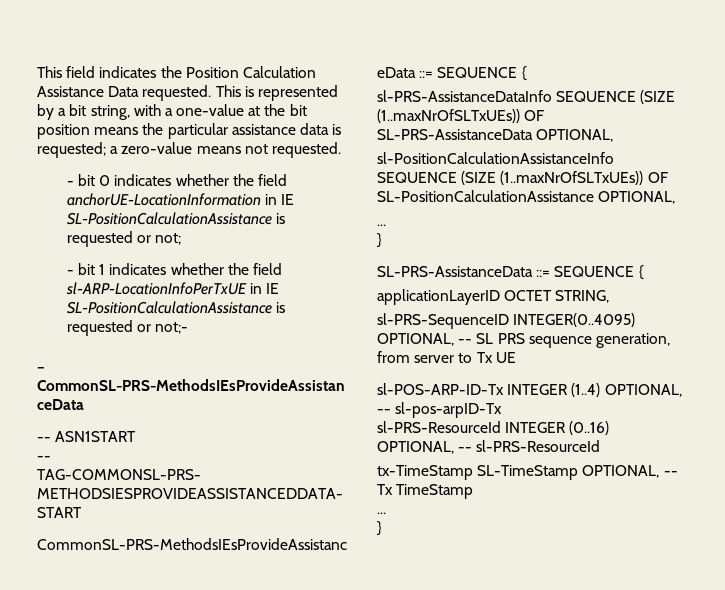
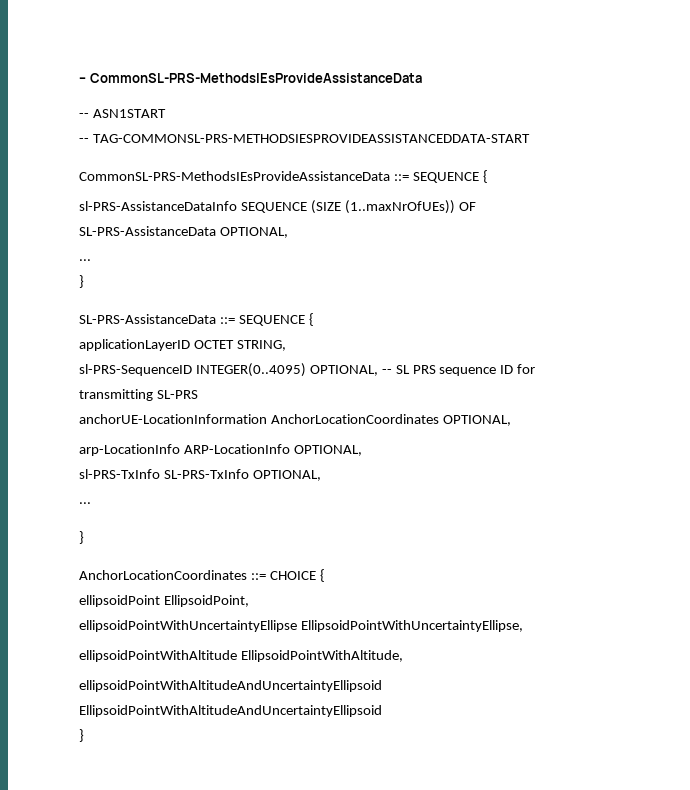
- This field indicates the Position Calculation Assistance Data requested. This is represented by a bit string, with a one-value at the bit position means the particular assistance data is requested; a zero-value means not requested.
- - bit 0 indicates whether the field anchorUE-LocationInformation in IE SL-PositionCalculationAssistance is requested or not;
- - bit 1 indicates whether the field sl-ARP-LocationInfoPerTxUE in IE SL-PositionCalculationAssistance is requested or not;-
- sl-PRS-AssistanceDataInfo SEQUENCE (SIZE (1..maxNrOfSLTxUEs)) OF SL-PRS-AssistanceData OPTIONAL,
+ sl-PRS-AssistanceDataInfo SEQUENCE (SIZE (1..maxNrOfUEs)) OF SL-PRS-AssistanceData OPTIONAL,
- sl-PositionCalculationAssistanceInfo SEQUENCE (SIZE (1..maxNrOfSLTxUEs)) OF SL-PositionCalculationAssistance OPTIONAL,
- sl-PRS-SequenceID INTEGER(0..4095) OPTIONAL, -- SL PRS sequence generation, from server to Tx UE
- sl-POS-ARP-ID-Tx INTEGER (1..4) OPTIONAL, -- sl-pos-arpID-Tx
- sl-PRS-ResourceId INTEGER (0..16) OPTIONAL, -- sl-PRS-ResourceId
- tx-TimeStamp SL-TimeStamp OPTIONAL, -- Tx TimeStamp
+ sl-PRS-SequenceID INTEGER(0..4095) OPTIONAL, -- SL PRS sequence ID for transmitting SL-PRS
+ anchorUE-LocationInformation AnchorLocationCoordinates OPTIONAL,
+ arp-LocationInfo ARP-LocationInfo OPTIONAL,
+ sl-PRS-TxInfo SL-PRS-TxInfo OPTIONAL,
  ...
+ }
+ AnchorLocationCoordinates ::= CHOICE {
+ ellipsoidPoint EllipsoidPoint,
+ ellipsoidPointWithUncertaintyEllipse EllipsoidPointWithUncertaintyEllipse,
+ ellipsoidPointWithAltitude EllipsoidPointWithAltitude,
+ ellipsoidPointWithAltitudeAndUncertaintyEllipsoid EllipsoidPointWithAltitudeAndUncertaintyEllipsoid

